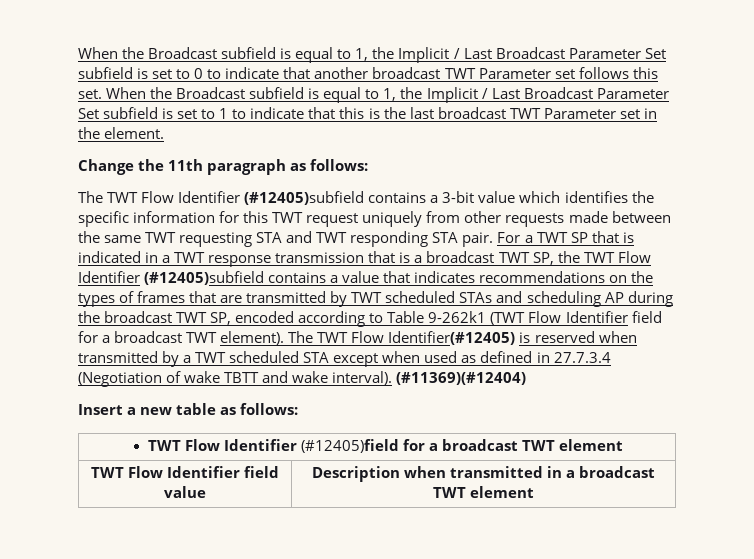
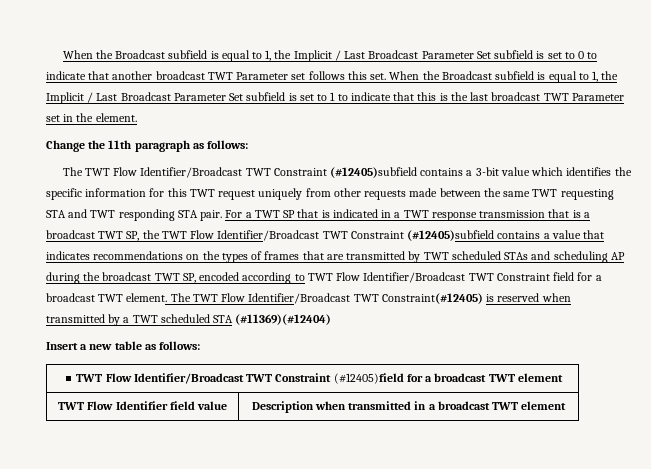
- The TWT Flow Identifier (#12405)subfield contains a 3-bit value which identifies the specific information for this TWT request uniquely from other requests made between the same TWT requesting STA and TWT responding STA pair.
+ The TWT Flow Identifier/Broadcast TWT Constraint (#12405)subfield contains a 3-bit value which identifies the specific information for this TWT request uniquely from other requests made between the same TWT requesting STA and TWT responding STA pair.
- For a TWT SP that is indicated in a TWT response transmission that is a broadcast TWT SP, the TWT Flow Identifier (#12405)subfield contains a value that indicates recommendations on the types of frames that are transmitted by TWT scheduled STAs and scheduling AP during the broadcast TWT SP, encoded according to Table 9-262k1 (TWT Flow Identifier field for a broadcast TWT element). The TWT Flow Identifier(#12405) is reserved when transmitted by a TWT scheduled STA except when used as defined in 27.7.3.4 (Negotiation of wake TBTT and wake interval). (#11369)(#12404)
+ For a TWT SP that is indicated in a TWT response transmission that is a broadcast TWT SP, the TWT Flow Identifier/Broadcast TWT Constraint (#12405)subfield contains a value that indicates recommendations on the types of frames that are transmitted by TWT scheduled STAs and scheduling AP during the broadcast TWT SP, encoded according to TWT Flow Identifier/Broadcast TWT Constraint field for a broadcast TWT element. The TWT Flow Identifier/Broadcast TWT Constraint(#12405) is reserved when transmitted by a TWT scheduled STA (#11369)(#12404)
- TWT Flow Identifier (#12405)field for a broadcast TWT element
+ TWT Flow Identifier/Broadcast TWT Constraint (#12405)field for a broadcast TWT element

